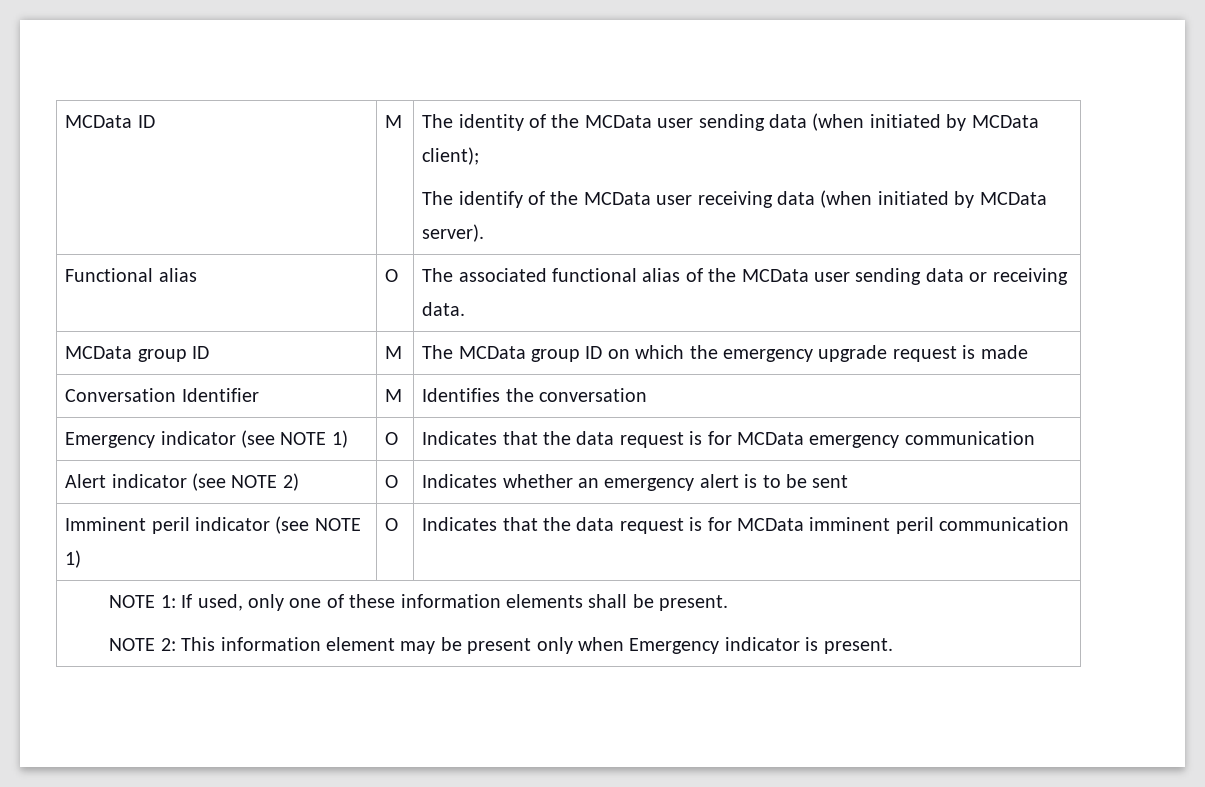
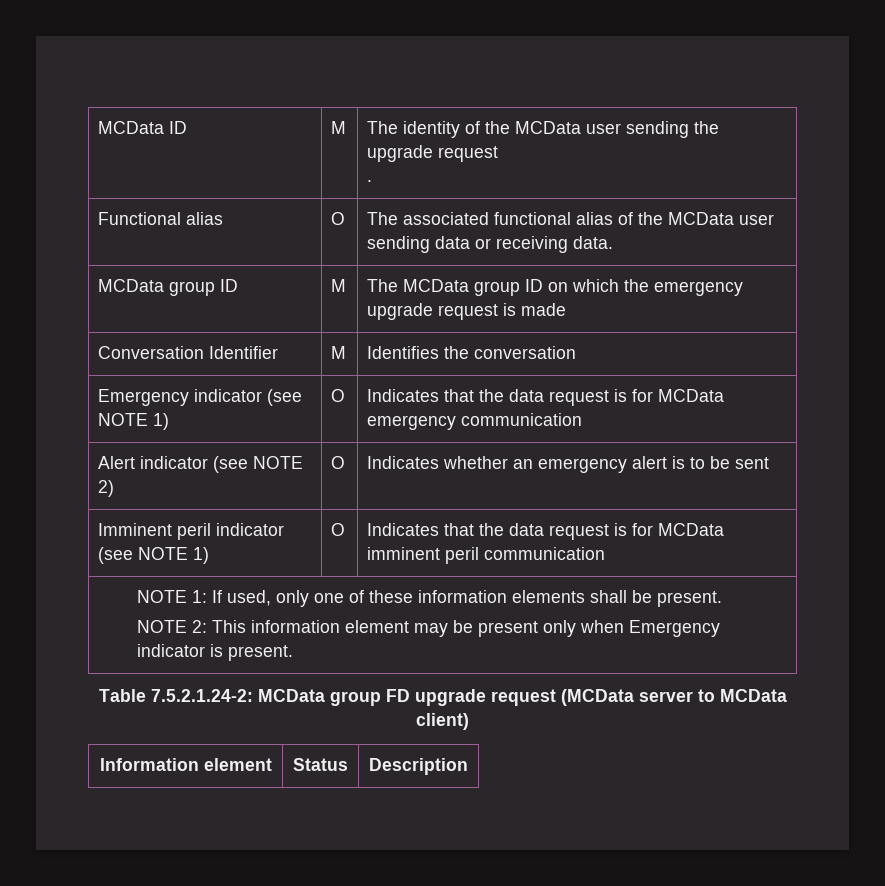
- MCData ID | M | The identity of the MCData user sending data (when initiated by MCData client);
- The identify of the MCData user receiving data (when initiated by MCData server).
+ MCData ID | M | The identity of the MCData user sending the upgrade request
+ .
+ Table 7.5.2.1.24-2: MCData group FD upgrade request (MCData server to MCData client)
+ Information element | Status | Description

